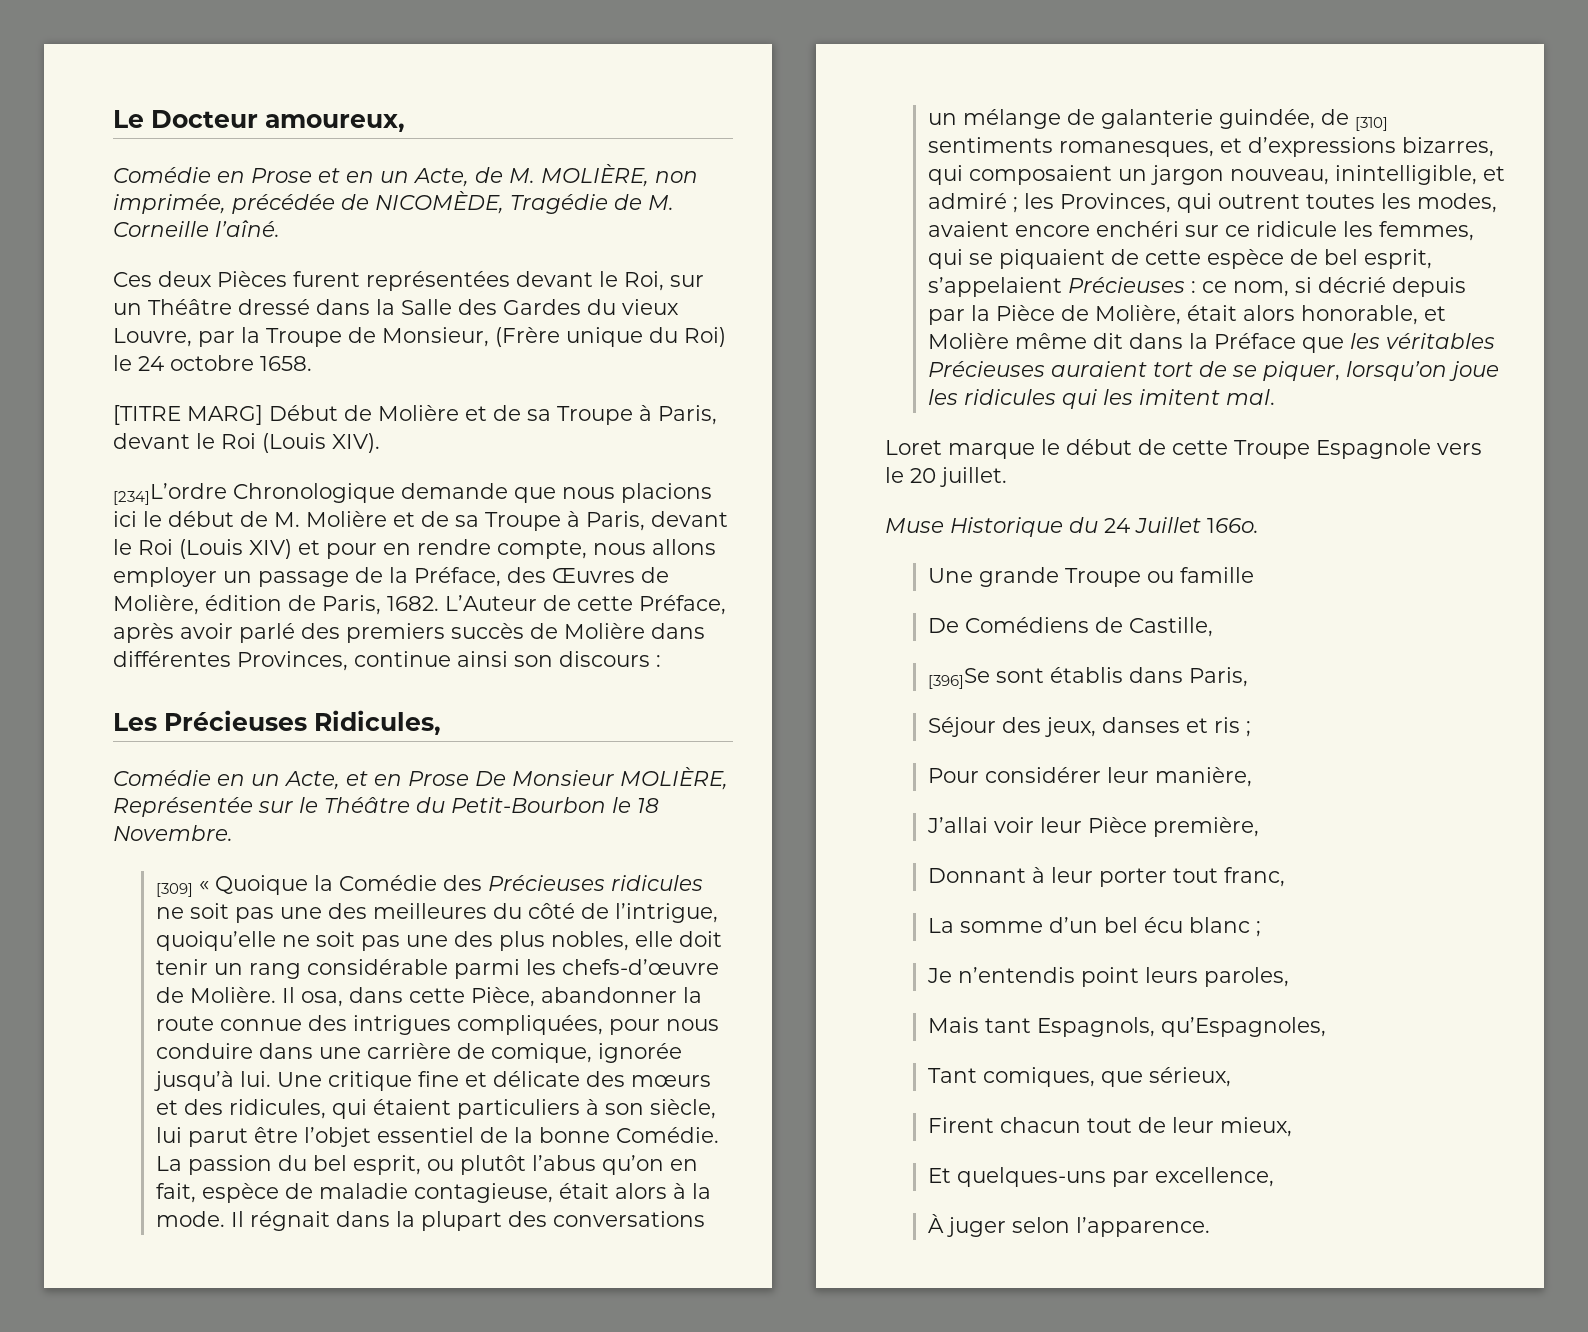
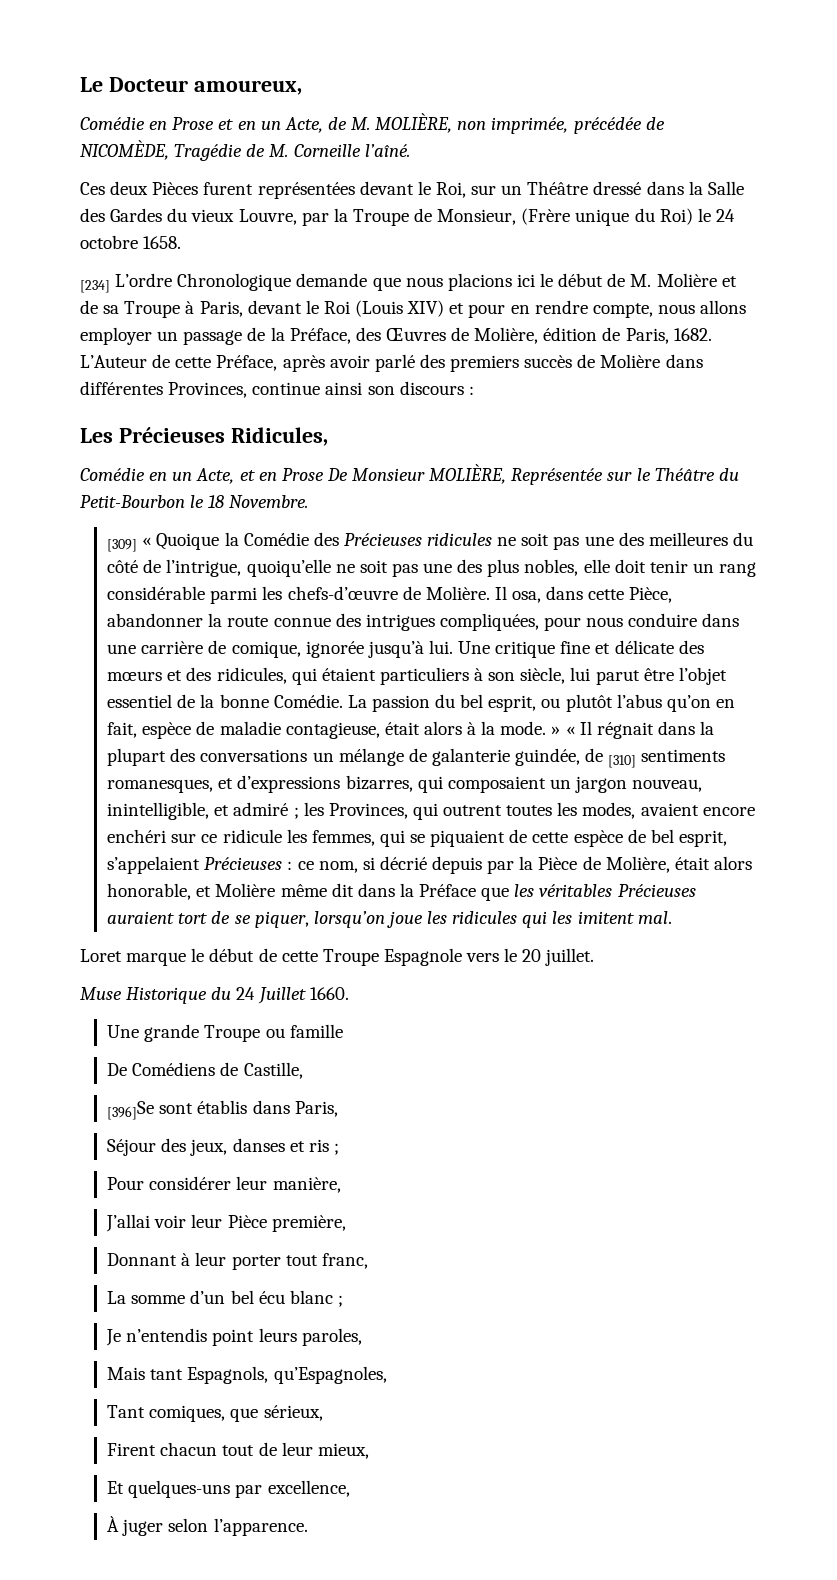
- [TITRE MARG] Début de Molière et de sa Troupe à Paris, devant le Roi (Louis XIV).
- [234]L’ordre Chronologique demande que nous placions ici le début de M. Molière et de sa Troupe à Paris, devant le Roi (Louis XIV) et pour en rendre compte, nous allons employer un passage de la Préface, des Œuvres de Molière, édition de Paris, 1682.
+ [234] L’ordre Chronologique demande que nous placions ici le début de M. Molière et de sa Troupe à Paris, devant le Roi (Louis XIV) et pour en rendre compte, nous allons employer un passage de la Préface, des Œuvres de Molière, édition de Paris, 1682.
- La passion du bel esprit, ou plutôt l’abus qu’on en fait, espèce de maladie contagieuse, était alors à la mode. Il régnait dans la plupart des conversations un mélange de galanterie guindée, de [310] sentiments romanesques, et d’expressions bizarres, qui composaient un jargon nouveau, inintelligible, et admiré ;
+ La passion du bel esprit, ou plutôt l’abus qu’on en fait, espèce de maladie contagieuse, était alors à la mode. » « Il régnait dans la plupart des conversations un mélange de galanterie guindée, de [310] sentiments romanesques, et d’expressions bizarres, qui composaient un jargon nouveau, inintelligible, et admiré ;
- Muse Historique du 24 Juillet 166o.
+ Muse Historique du 24 Juillet 1660.

